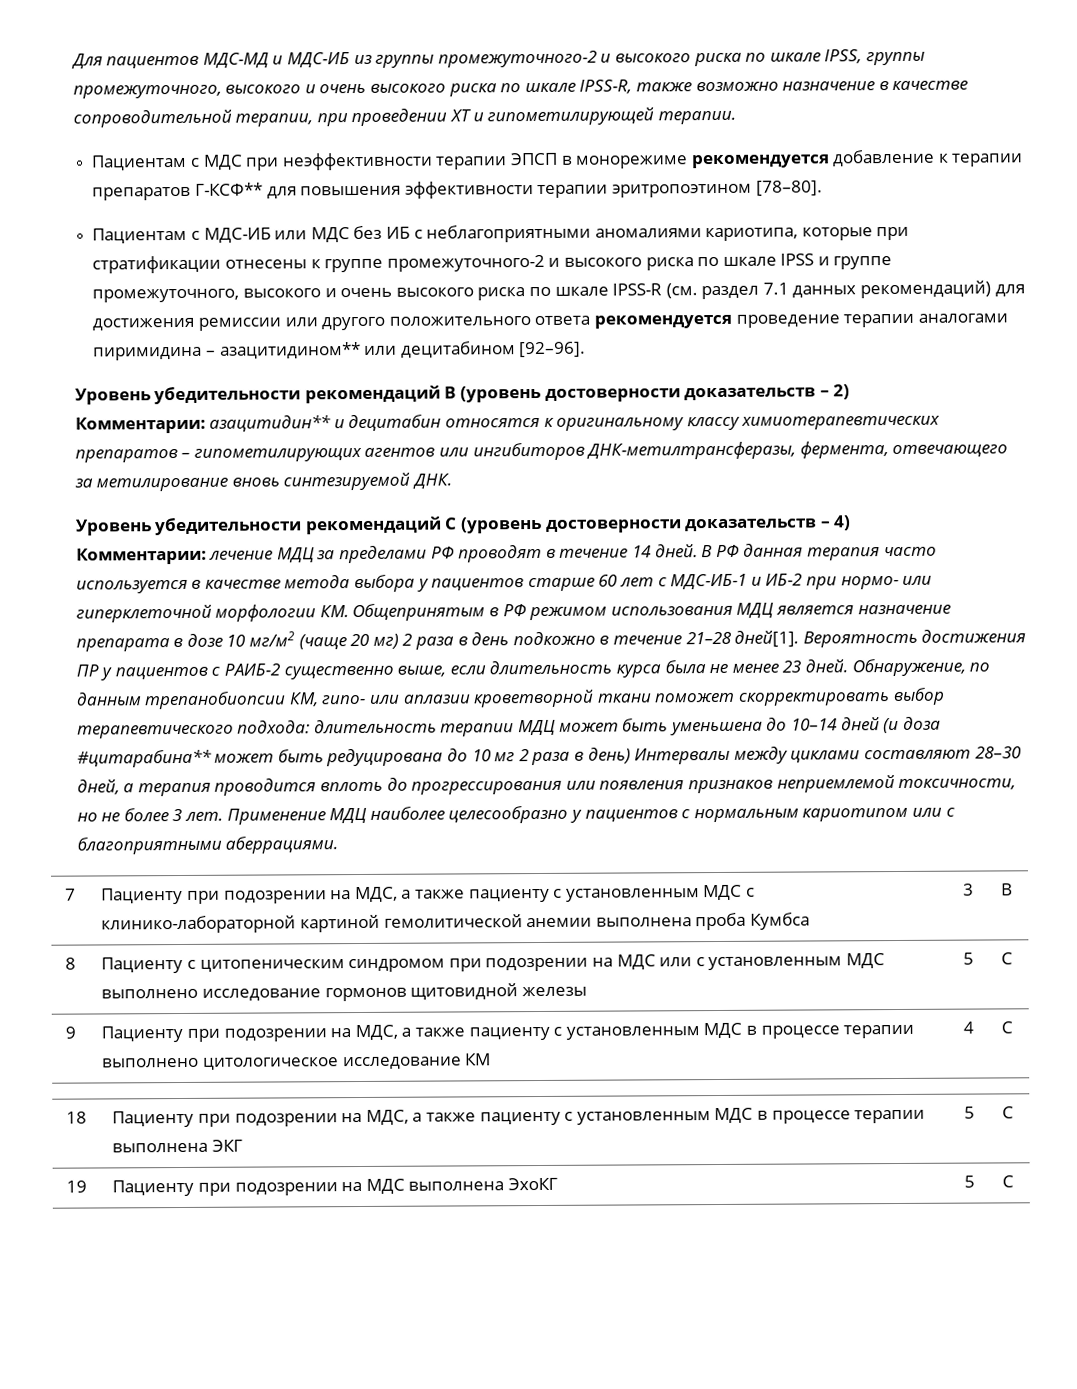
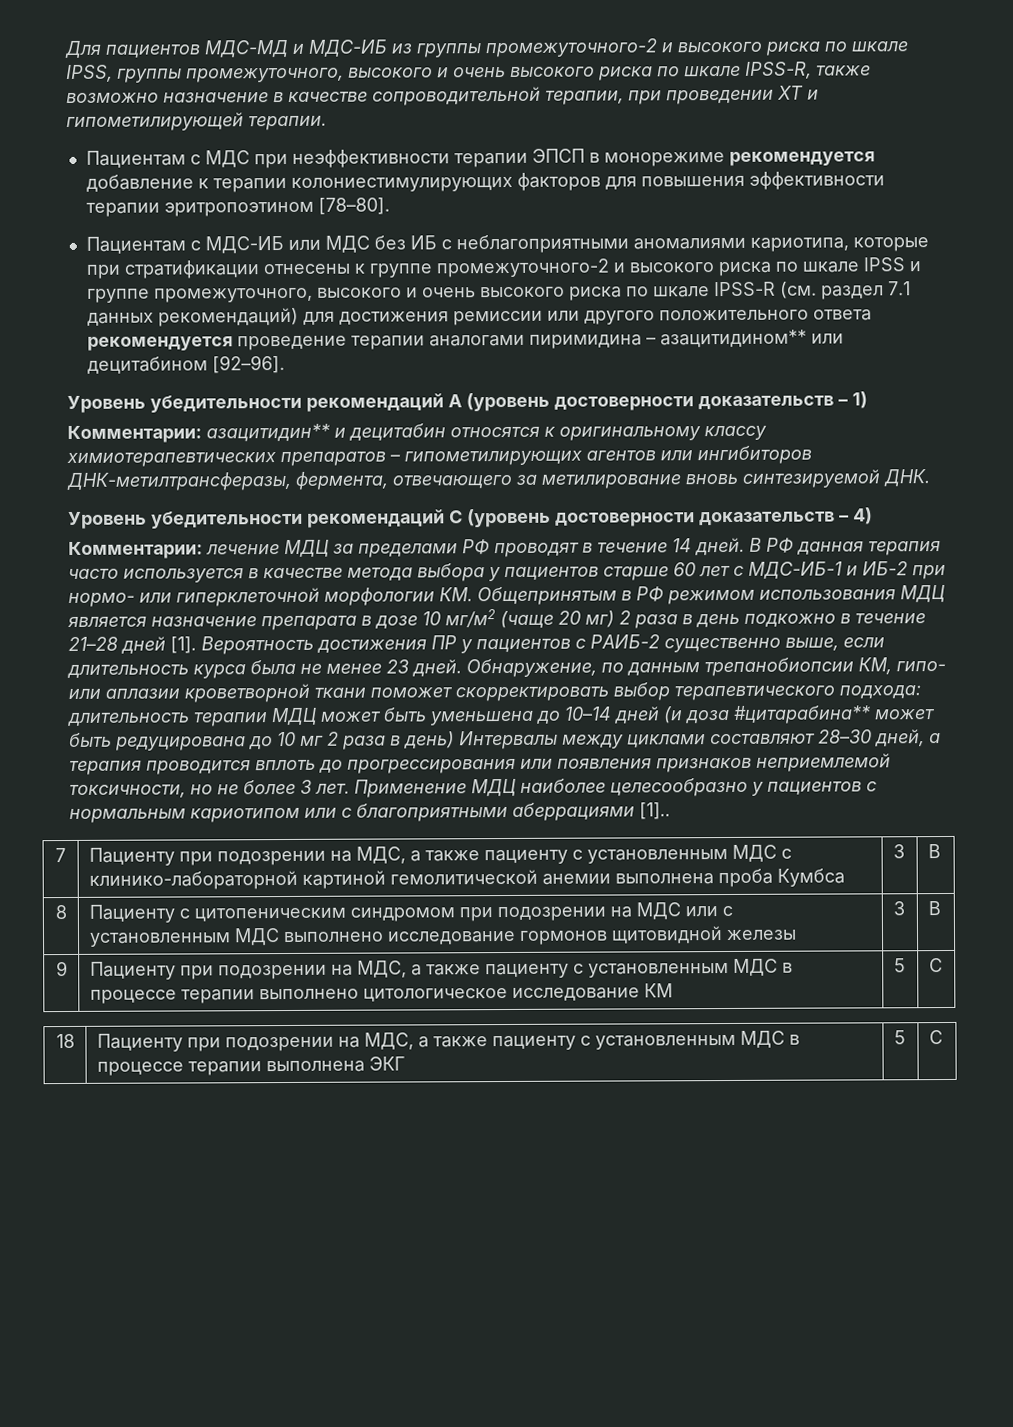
- Пациентам с МДС при неэффективности терапии ЭПСП в монорежиме рекомендуется добавление к терапии препаратов Г-КСФ** для повышения эффективности терапии эритропоэтином [78–80].
+ Пациентам с МДС при неэффективности терапии ЭПСП в монорежиме рекомендуется добавление к терапии колониестимулирующих факторов для повышения эффективности терапии эритропоэтином [78–80].
- Уровень убедительности рекомендаций B (уровень достоверности доказательств – 2)
+ Уровень убедительности рекомендаций A (уровень достоверности доказательств – 1)
- В РФ данная терапия часто используется в качестве метода выбора у пациентов старше 60 лет с МДС-ИБ-1 и ИБ-2 при нормо- или гиперклеточной морфологии КМ. Общепринятым в РФ режимом использования МДЦ является назначение препарата в дозе 10 мг/м2 (чаще 20 мг) 2 раза в день подкожно в течение 21–28 дней[1].
+ В РФ данная терапия часто используется в качестве метода выбора у пациентов старше 60 лет с МДС-ИБ-1 и ИБ-2 при нормо- или гиперклеточной морфологии КМ. Общепринятым в РФ режимом использования МДЦ является назначение препарата в дозе 10 мг/м2 (чаще 20 мг) 2 раза в день подкожно в течение 21–28 дней [1].
- Применение МДЦ наиболее целесообразно у пациентов с нормальным кариотипом или с благоприятными аберрациями.
+ Применение МДЦ наиболее целесообразно у пациентов с нормальным кариотипом или с благоприятными аберрациями [1]..
- 8 | Пациенту с цитопеническим синдромом при подозрении на МДС или с установленным МДС выполнено исследование гормонов щитовидной железы | 5 | С
+ 8 | Пациенту с цитопеническим синдромом при подозрении на МДС или с установленным МДС выполнено исследование гормонов щитовидной железы | 3 | В
- 9 | Пациенту при подозрении на МДС, а также пациенту с установленным МДС в процессе терапии выполнено цитологическое исследование КМ | 4 | С
+ 9 | Пациенту при подозрении на МДС, а также пациенту с установленным МДС в процессе терапии выполнено цитологическое исследование КМ | 5 | С
- 19 | Пациенту при подозрении на МДС выполнена ЭхоКГ | 5 | C

